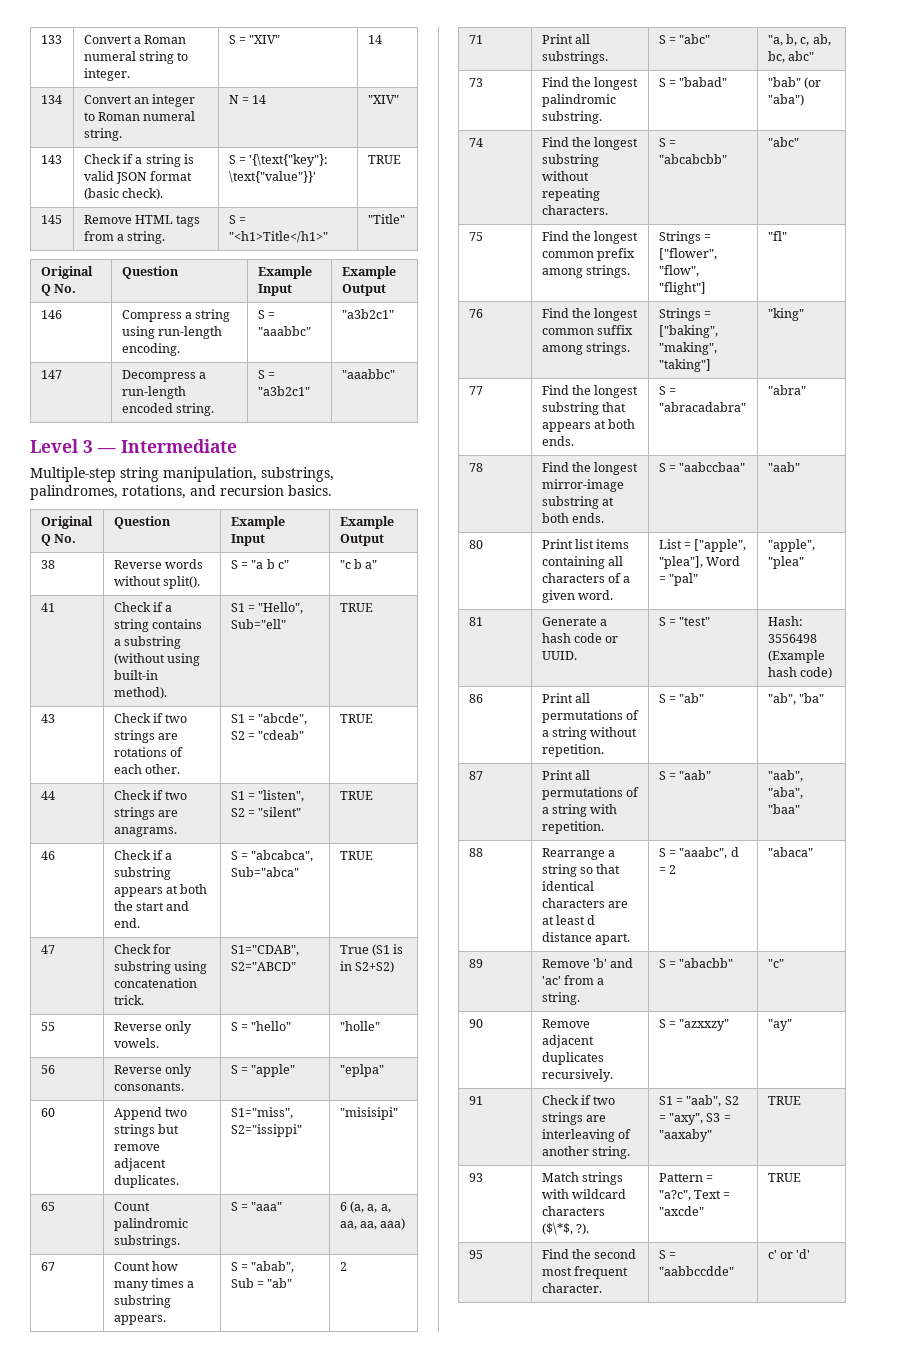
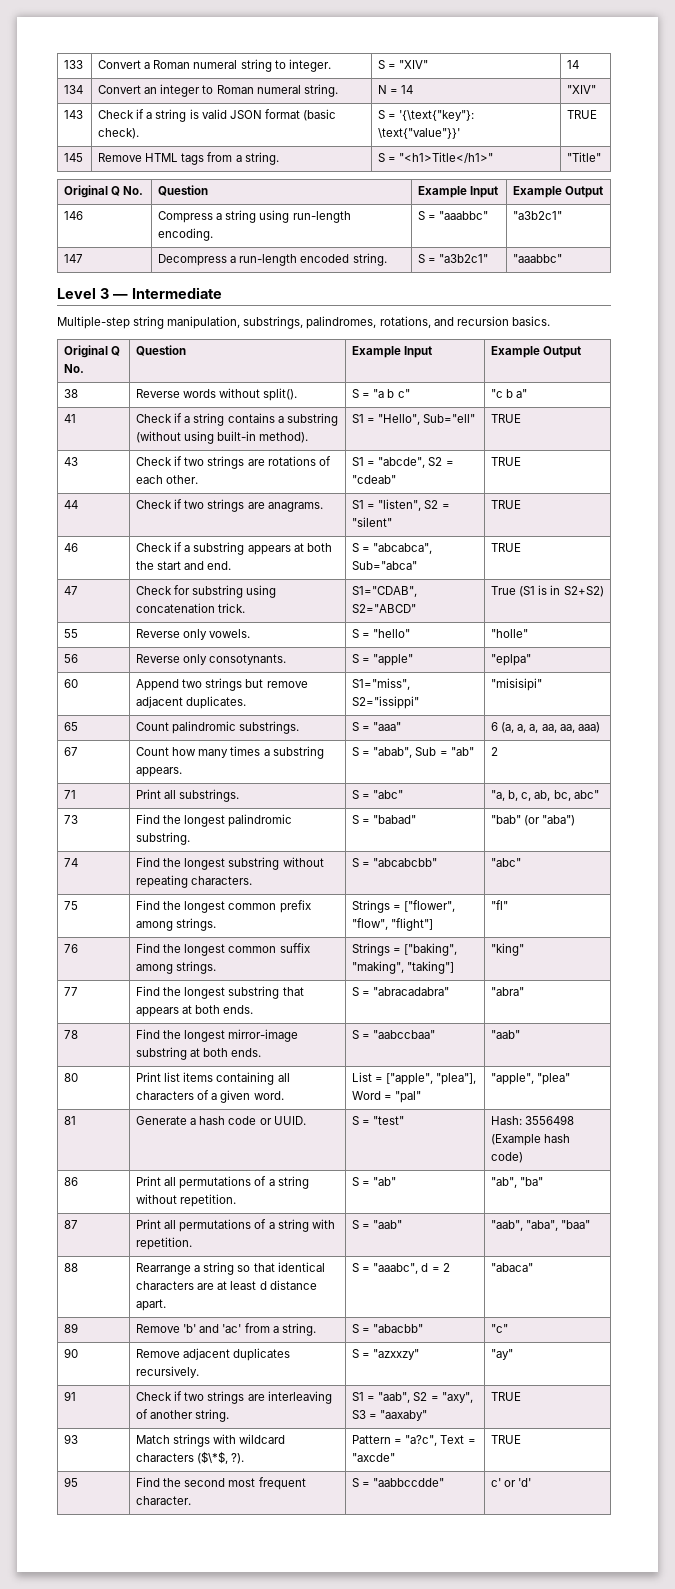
- 56 | Reverse only consonants. | S = "apple" | "eplpa"
+ 56 | Reverse only consotynants. | S = "apple" | "eplpa"

